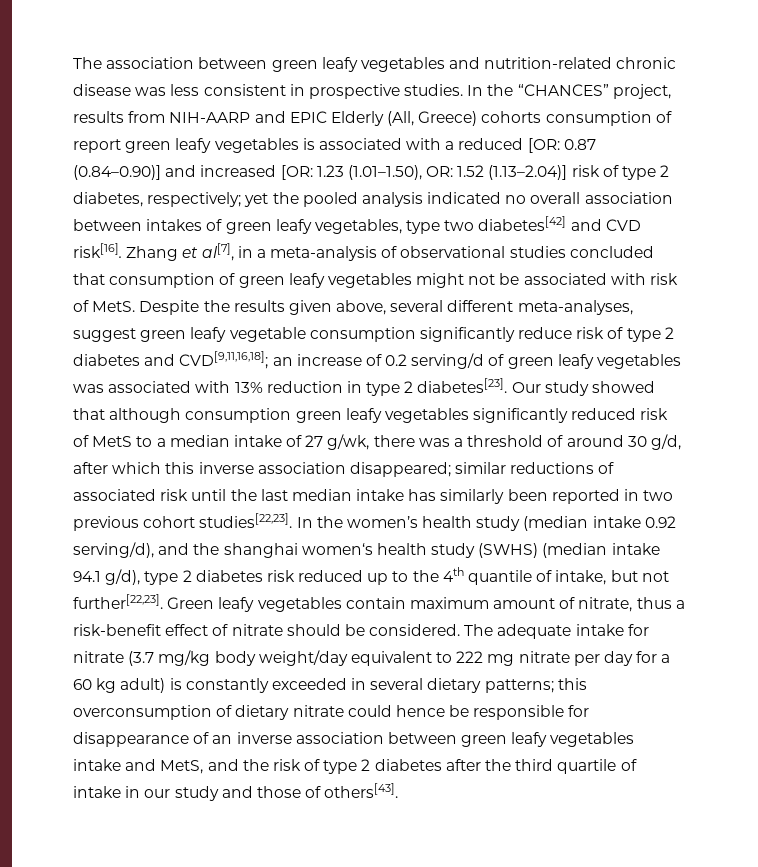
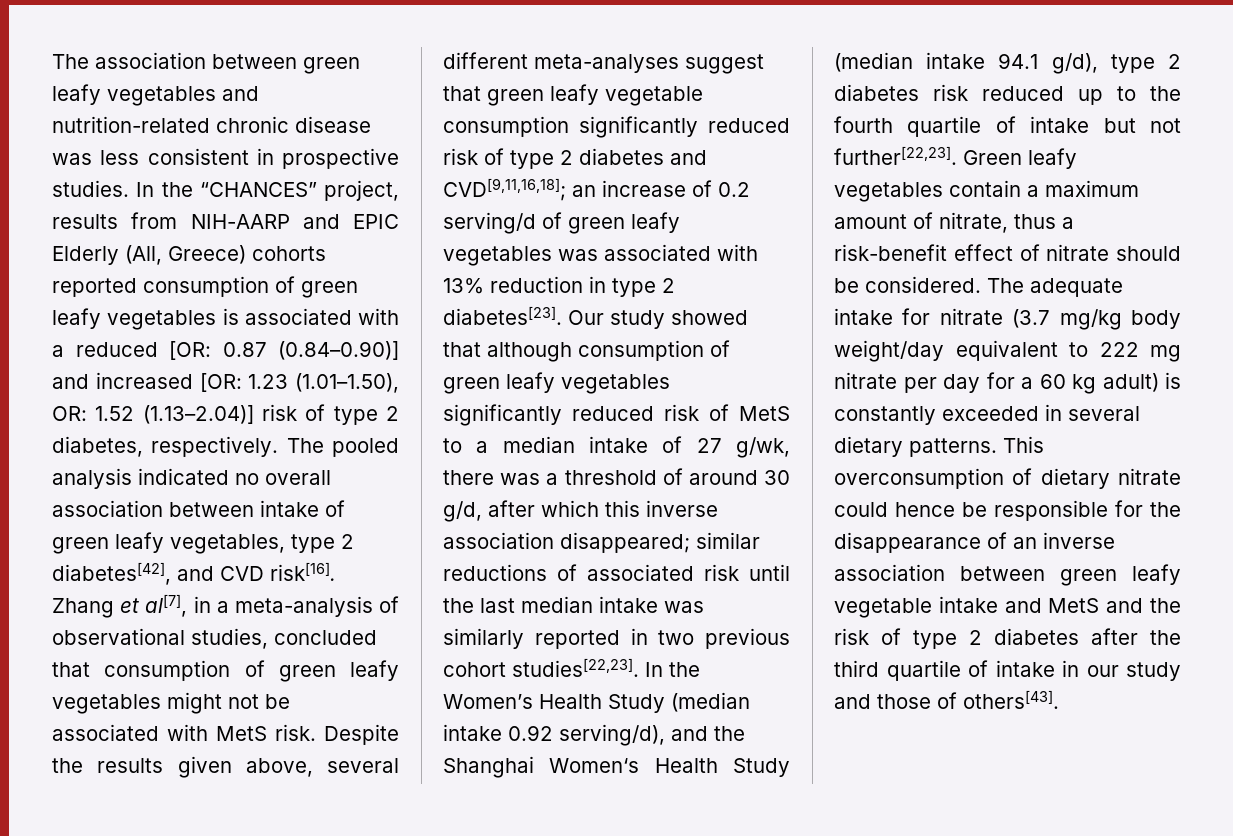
- In the “CHANCES” project, results from NIH-AARP and EPIC Elderly (All, Greece) cohorts consumption of report green leafy vegetables is associated with a reduced [OR: 0.87 (0.84–0.90)] and increased [OR: 1.23 (1.01–1.50), OR: 1.52 (1.13–2.04)] risk of type 2 diabetes, respectively; yet the pooled analysis indicated no overall association between intakes of green leafy vegetables, type two diabetes[42] and CVD risk[16].
+ In the “CHANCES” project, results from NIH-AARP and EPIC Elderly (All, Greece) cohorts reported consumption of green leafy vegetables is associated with a reduced [OR: 0.87 (0.84–0.90)] and increased [OR: 1.23 (1.01–1.50), OR: 1.52 (1.13–2.04)] risk of type 2 diabetes, respectively. The pooled analysis indicated no overall association between intake of green leafy vegetables, type 2 diabetes[42], and CVD risk[16].
- Zhang et al[7], in a meta-analysis of observational studies concluded that consumption of green leafy vegetables might not be associated with risk of MetS.
+ Zhang et al[7], in a meta-analysis of observational studies, concluded that consumption of green leafy vegetables might not be associated with MetS risk.
- Despite the results given above, several different meta-analyses, suggest green leafy vegetable consumption significantly reduce risk of type 2 diabetes and CVD[9,11,16,18]; an increase of 0.2 serving/d of green leafy vegetables was associated with 13% reduction in type 2 diabetes[23].
+ Despite the results given above, several different meta-analyses suggest that green leafy vegetable consumption significantly reduced risk of type 2 diabetes and CVD[9,11,16,18]; an increase of 0.2 serving/d of green leafy vegetables was associated with 13% reduction in type 2 diabetes[23].
- Our study showed that although consumption green leafy vegetables significantly reduced risk of MetS to a median intake of 27 g/wk, there was a threshold of around 30 g/d, after which this inverse association disappeared; similar reductions of associated risk until the last median intake has similarly been reported in two previous cohort studies[22,23].
+ Our study showed that although consumption of green leafy vegetables significantly reduced risk of MetS to a median intake of 27 g/wk, there was a threshold of around 30 g/d, after which this inverse association disappeared; similar reductions of associated risk until the last median intake was similarly reported in two previous cohort studies[22,23].
- In the women’s health study (median intake 0.92 serving/d), and the shanghai women‘s health study (SWHS) (median intake 94.1 g/d), type 2 diabetes risk reduced up to the 4th quantile of intake, but not further[22,23].
+ In the Women’s Health Study (median intake 0.92 serving/d), and the Shanghai Women‘s Health Study (median intake 94.1 g/d), type 2 diabetes risk reduced up to the fourth quartile of intake but not further[22,23].
- Green leafy vegetables contain maximum amount of nitrate, thus a risk-benefit effect of nitrate should be considered.
+ Green leafy vegetables contain a maximum amount of nitrate, thus a risk-benefit effect of nitrate should be considered.
- The adequate intake for nitrate (3.7 mg/kg body weight/day equivalent to 222 mg nitrate per day for a 60 kg adult) is constantly exceeded in several dietary patterns; this overconsumption of dietary nitrate could hence be responsible for disappearance of an inverse association between green leafy vegetables intake and MetS, and the risk of type 2 diabetes after the third quartile of intake in our study and those of others[43].
+ The adequate intake for nitrate (3.7 mg/kg body weight/day equivalent to 222 mg nitrate per day for a 60 kg adult) is constantly exceeded in several dietary patterns. This overconsumption of dietary nitrate could hence be responsible for the disappearance of an inverse association between green leafy vegetable intake and MetS and the risk of type 2 diabetes after the third quartile of intake in our study and those of others[43].

